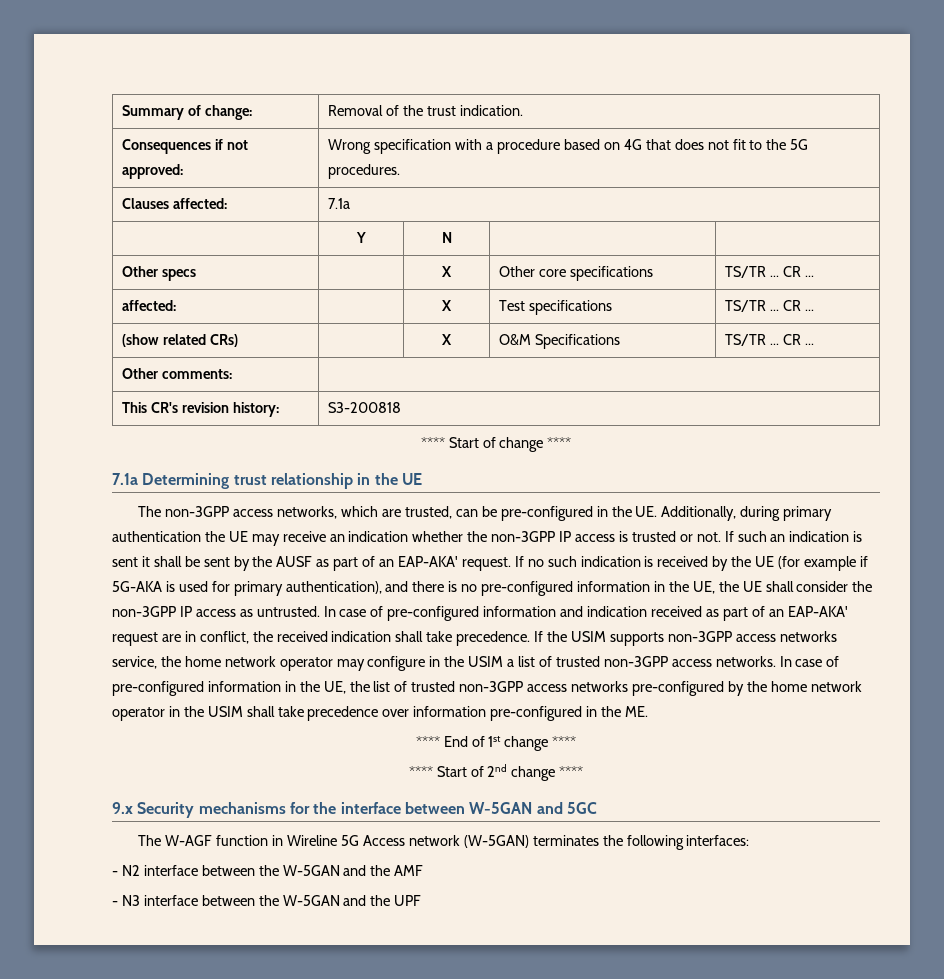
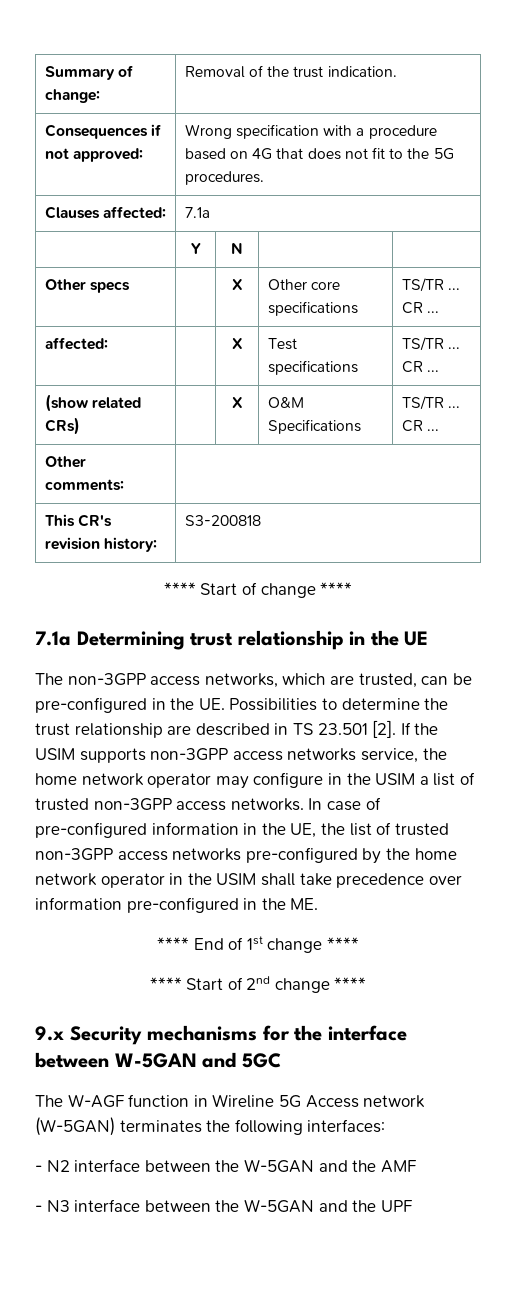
- The non-3GPP access networks, which are trusted, can be pre-configured in the UE. Additionally, during primary authentication the UE may receive an indication whether the non-3GPP IP access is trusted or not. If such an indication is sent it shall be sent by the AUSF as part of an EAP-AKA' request. If no such indication is received by the UE (for example if 5G-AKA is used for primary authentication), and there is no pre-configured information in the UE, the UE shall consider the non-3GPP IP access as untrusted. In case of pre-configured information and indication received as part of an EAP-AKA' request are in conflict, the received indication shall take precedence.
+ The non-3GPP access networks, which are trusted, can be pre-configured in the UE. Possibilities to determine the trust relationship are described in TS 23.501 [2].

